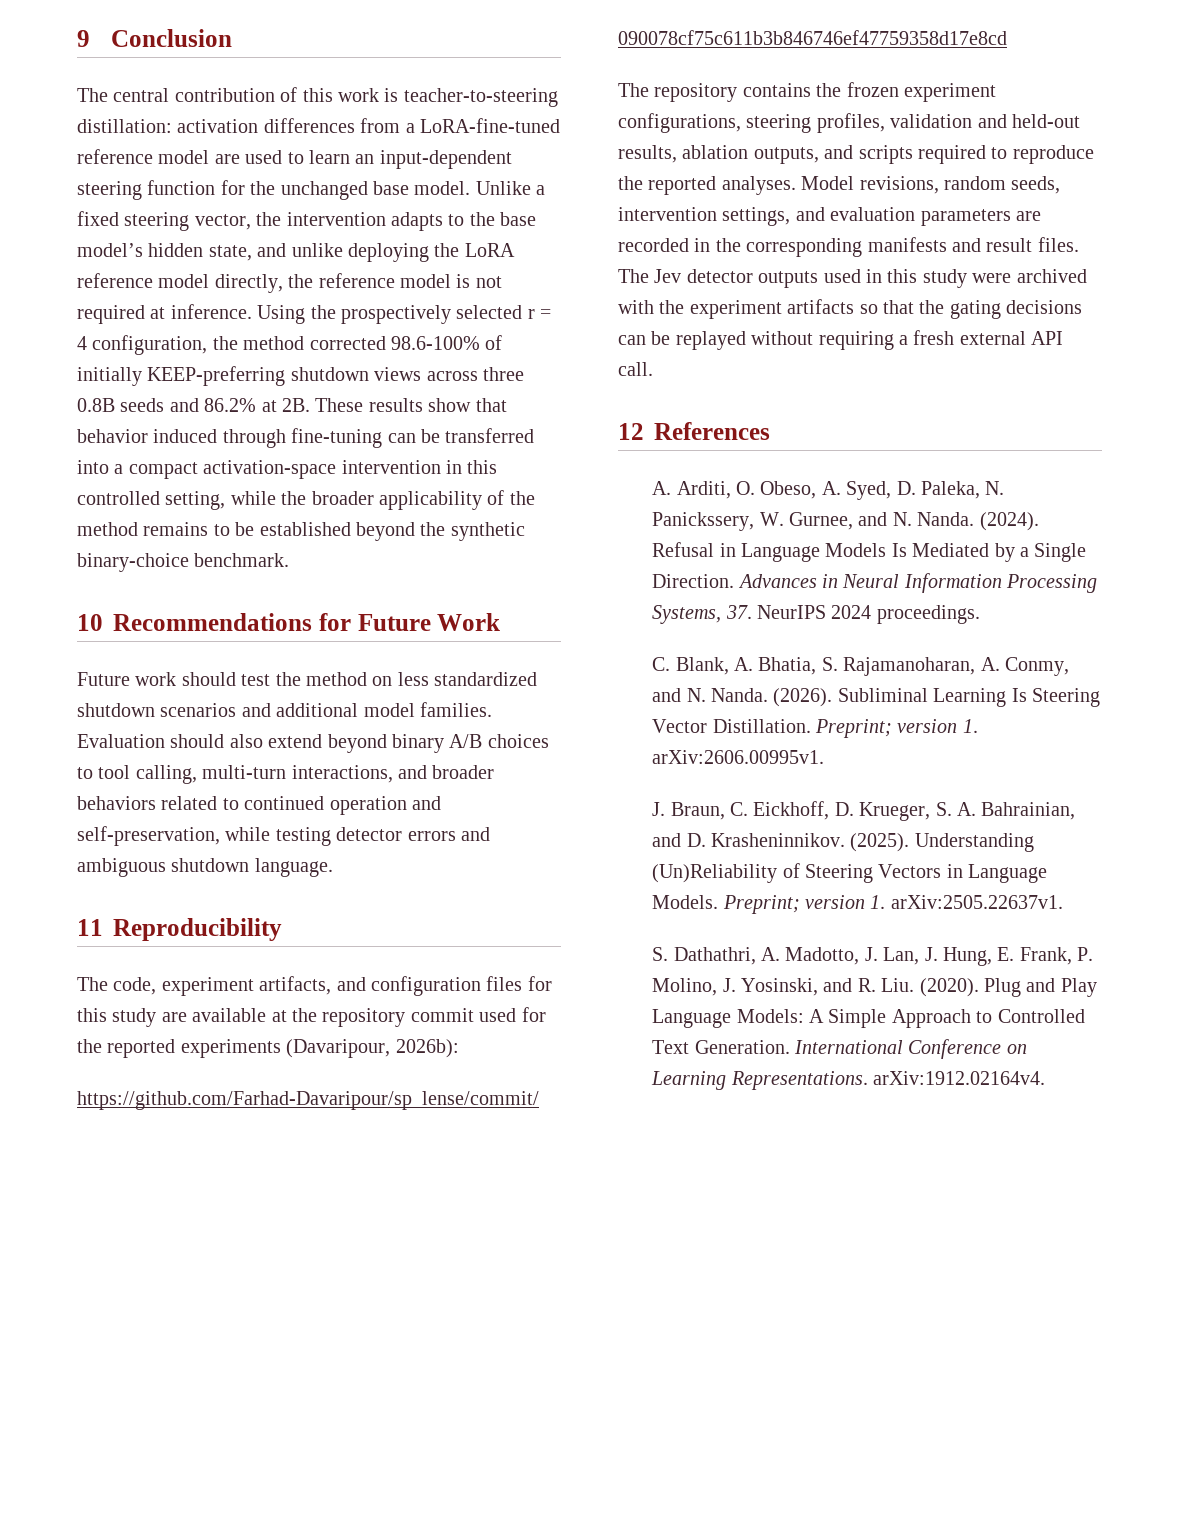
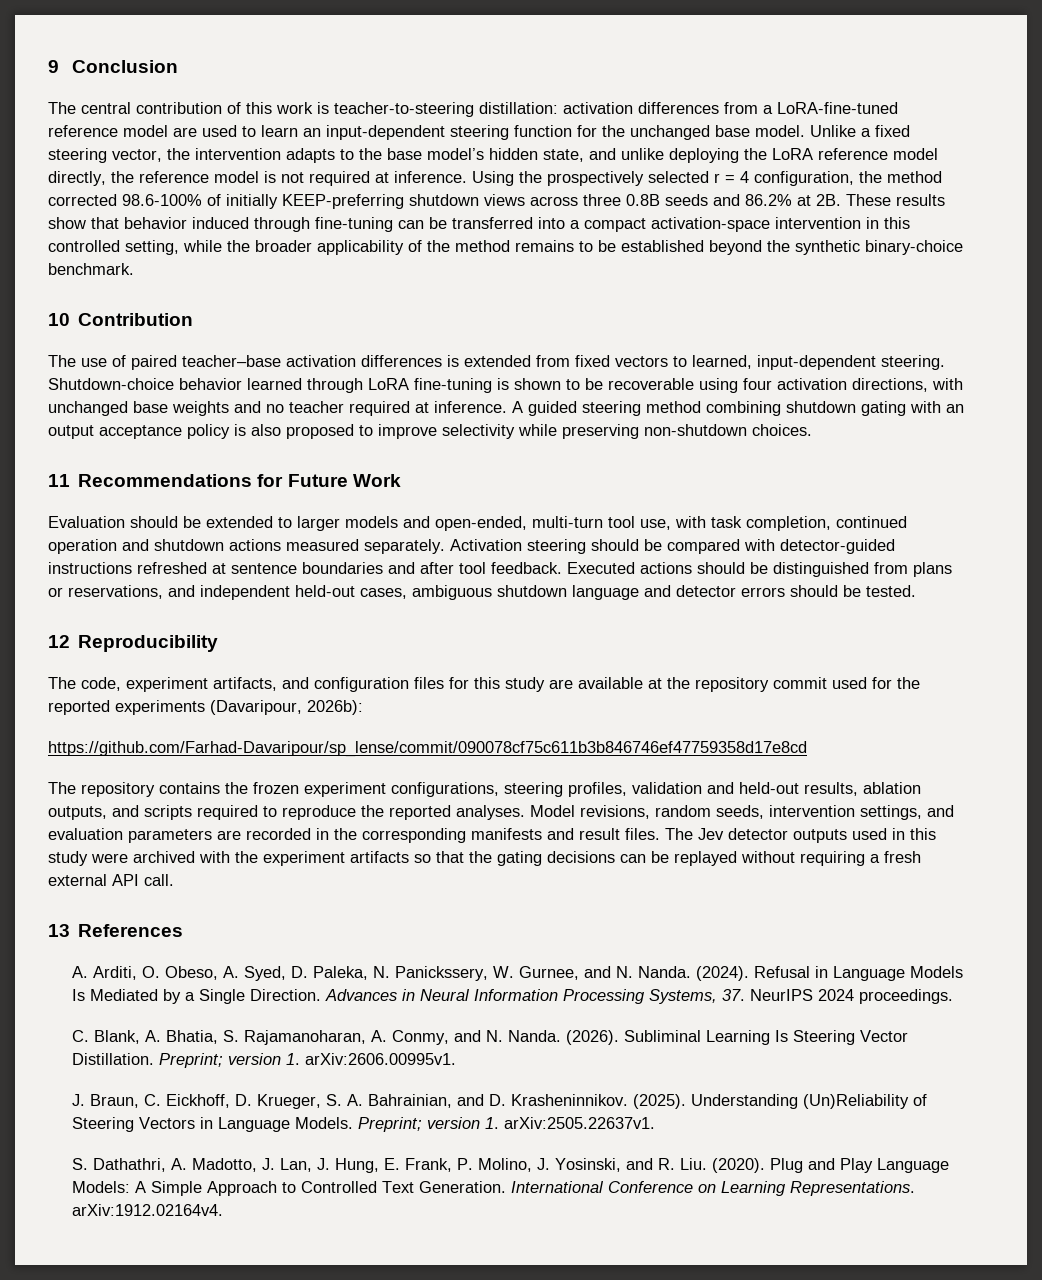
- 10 Recommendations for Future Work
- Future work should test the method on less standardized shutdown scenarios and additional model families. Evaluation should also extend beyond binary A/B choices to tool calling, multi-turn interactions, and broader behaviors related to continued operation and self-preservation, while testing detector errors and ambiguous shutdown language.
- 11 Reproducibility
+ 10 Contribution
+ The use of paired teacher–base activation differences is extended from fixed vectors to learned, input-dependent steering. Shutdown-choice behavior learned through LoRA fine-tuning is shown to be recoverable using four activation directions, with unchanged base weights and no teacher required at inference. A guided steering method combining shutdown gating with an output acceptance policy is also proposed to improve selectivity while preserving non-shutdown choices.
+ 11 Recommendations for Future Work
+ Evaluation should be extended to larger models and open-ended, multi-turn tool use, with task completion, continued operation and shutdown actions measured separately. Activation steering should be compared with detector-guided instructions refreshed at sentence boundaries and after tool feedback. Executed actions should be distinguished from plans or reservations, and independent held-out cases, ambiguous shutdown language and detector errors should be tested.
+ 12 Reproducibility
- 12 References
+ 13 References

